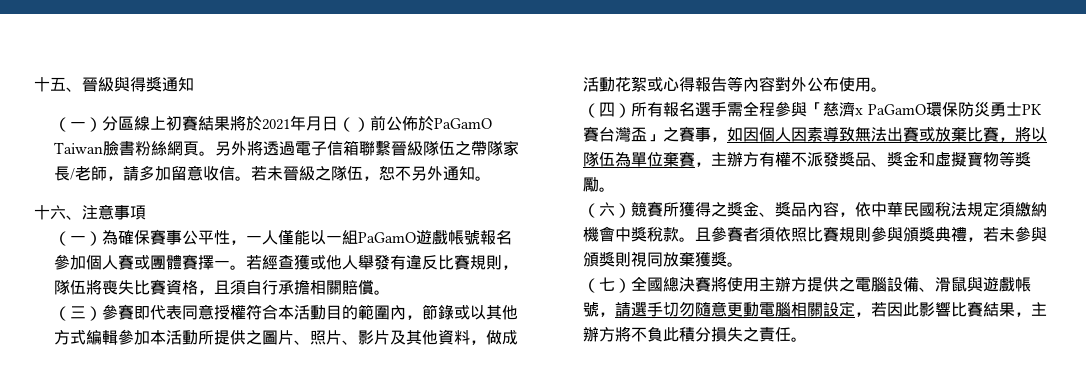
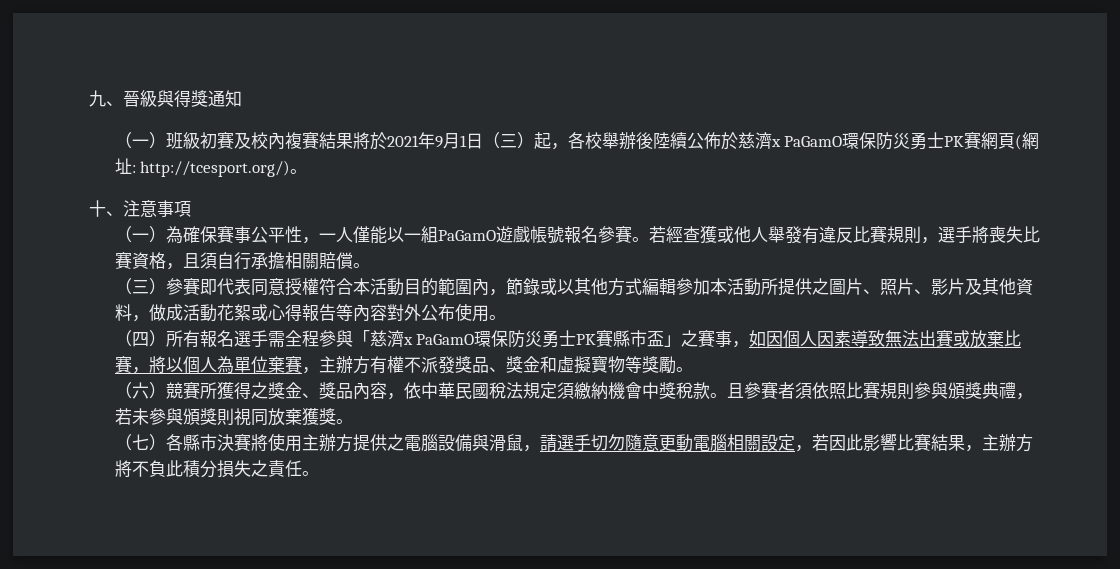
- 十五、晉級與得獎通知
+ 九、晉級與得獎通知
- （一）分區線上初賽結果將於2021年月日（）前公佈於PaGamO Taiwan臉書粉絲網頁。另外將透過電子信箱聯繫晉級隊伍之帶隊家長/老師，請多加留意收信。若未晉級之隊伍，恕不另外通知。
+ （一）班級初賽及校內複賽結果將於2021年9月1日（三）起，各校舉辦後陸續公佈於慈濟x PaGamO環保防災勇士PK賽網頁(網址: http://tcesport.org/)。
- 十六、注意事項
+ 十、注意事項
- （一）為確保賽事公平性，一人僅能以一組PaGamO遊戲帳號報名參加個人賽或團體賽擇一。
+ （一）為確保賽事公平性，一人僅能以一組PaGamO遊戲帳號報名參賽。
- 若經查獲或他人舉發有違反比賽規則，隊伍將喪失比賽資格，且須自行承擔相關賠償。
+ 若經查獲或他人舉發有違反比賽規則，選手將喪失比賽資格，且須自行承擔相關賠償。
- （四）所有報名選手需全程參與「慈濟x PaGamO環保防災勇士PK賽台灣盃」之賽事，如因個人因素導致無法出賽或放棄比賽，將以隊伍為單位棄賽，主辦方有權不派發獎品、獎金和虛擬寶物等獎勵。
+ （四）所有報名選手需全程參與「慈濟x PaGamO環保防災勇士PK賽縣市盃」之賽事，如因個人因素導致無法出賽或放棄比賽，將以個人為單位棄賽，主辦方有權不派發獎品、獎金和虛擬寶物等獎勵。
- （七）全國總決賽將使用主辦方提供之電腦設備、滑鼠與遊戲帳號，請選手切勿隨意更動電腦相關設定，若因此影響比賽結果，主辦方將不負此積分損失之責任。
+ （七）各縣市決賽將使用主辦方提供之電腦設備與滑鼠，請選手切勿隨意更動電腦相關設定，若因此影響比賽結果，主辦方將不負此積分損失之責任。

